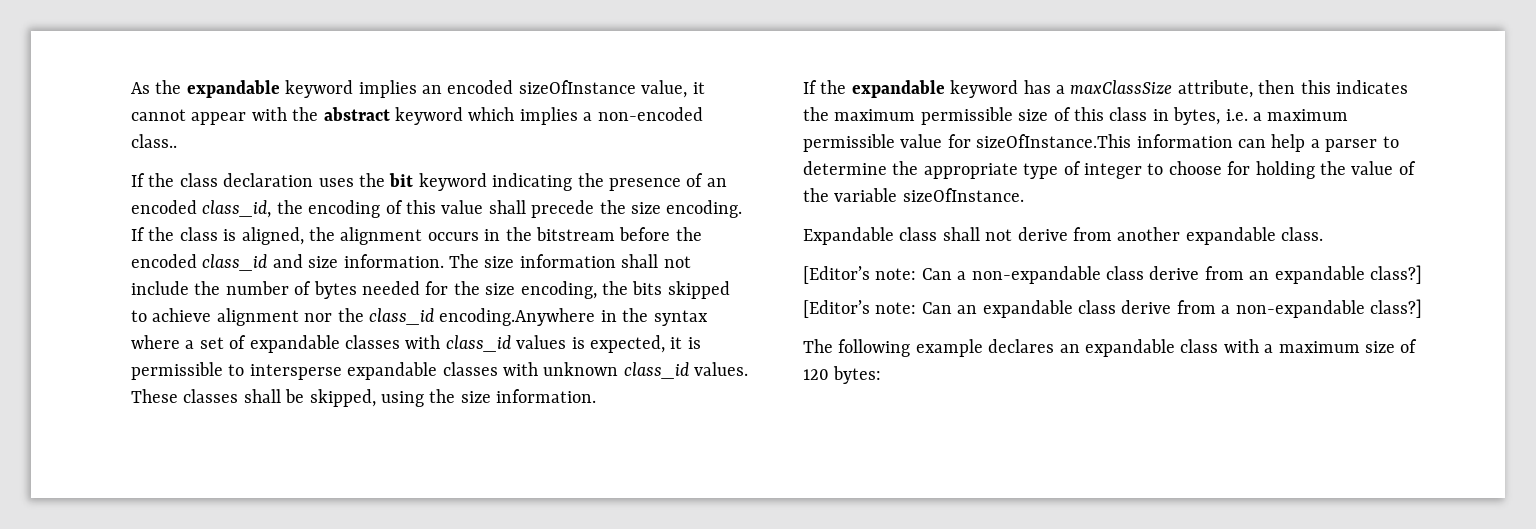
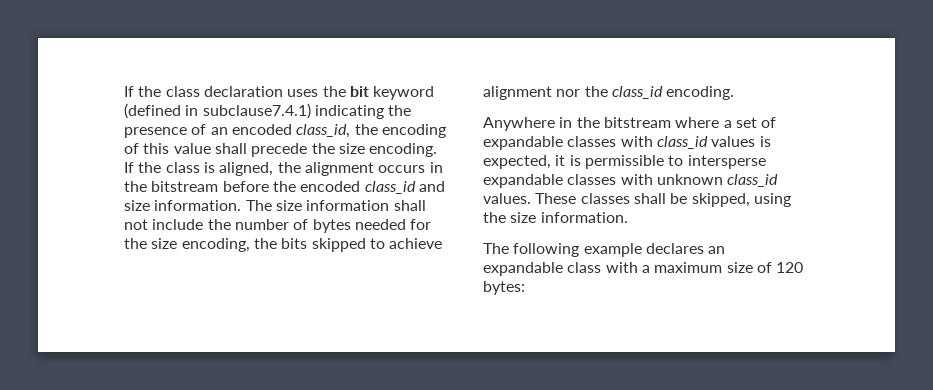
- As the expandable keyword implies an encoded sizeOfInstance value, it cannot appear with the abstract keyword which implies a non-encoded class..
- If the class declaration uses the bit keyword indicating the presence of an encoded class_id, the encoding of this value shall precede the size encoding.
+ If the class declaration uses the bit keyword (defined in subclause7.4.1) indicating the presence of an encoded class_id, the encoding of this value shall precede the size encoding.
- The size information shall not include the number of bytes needed for the size encoding, the bits skipped to achieve alignment nor the class_id encoding.Anywhere in the syntax where a set of expandable classes with class_id values is expected, it is permissible to intersperse expandable classes with unknown class_id values.
+ The size information shall not include the number of bytes needed for the size encoding, the bits skipped to achieve alignment nor the class_id encoding.
+ Anywhere in the bitstream where a set of expandable classes with class_id values is expected, it is permissible to intersperse expandable classes with unknown class_id values.
- If the expandable keyword has a maxClassSize attribute, then this indicates the maximum permissible size of this class in bytes, i.e. a maximum permissible value for sizeOfInstance.This information can help a parser to determine the appropriate type of integer to choose for holding the value of the variable sizeOfInstance.
- Expandable class shall not derive from another expandable class.
- [Editor’s note: Can a non-expandable class derive from an expandable class?]
- [Editor’s note: Can an expandable class derive from a non-expandable class?]

